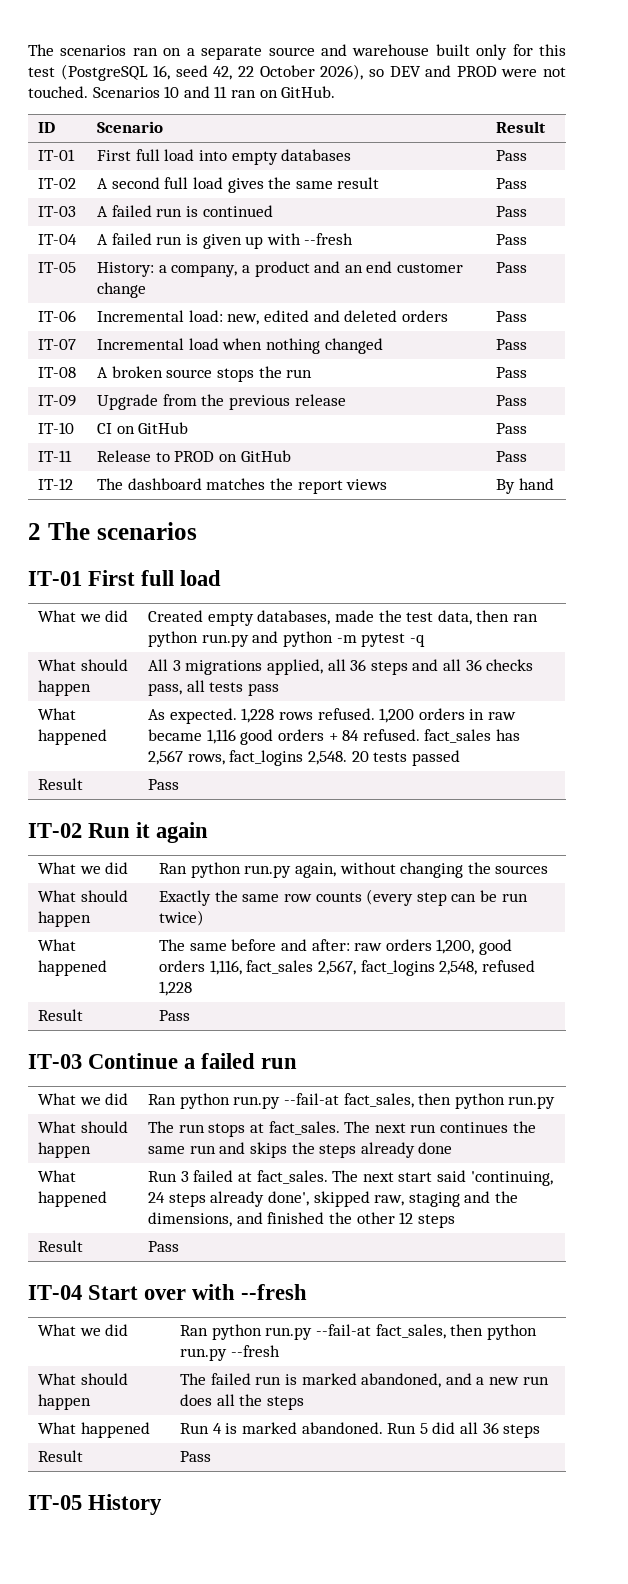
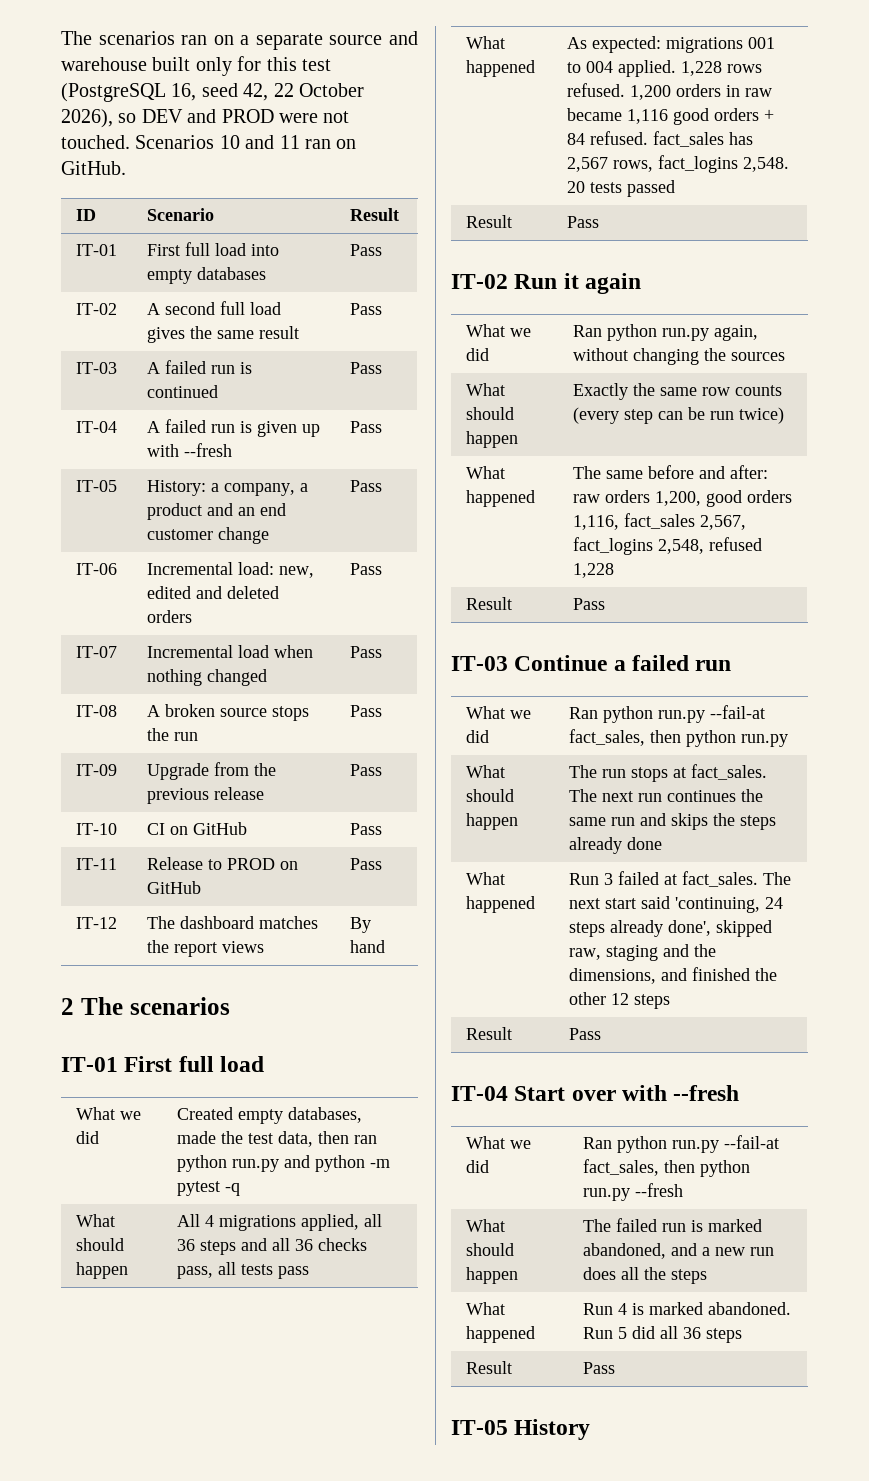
- What should happen | All 3 migrations applied, all 36 steps and all 36 checks pass, all tests pass
+ What should happen | All 4 migrations applied, all 36 steps and all 36 checks pass, all tests pass
- What happened | As expected. 1,228 rows refused. 1,200 orders in raw became 1,116 good orders + 84 refused. fact_sales has 2,567 rows, fact_logins 2,548. 20 tests passed
+ What happened | As expected: migrations 001 to 004 applied. 1,228 rows refused. 1,200 orders in raw became 1,116 good orders + 84 refused. fact_sales has 2,567 rows, fact_logins 2,548. 20 tests passed

